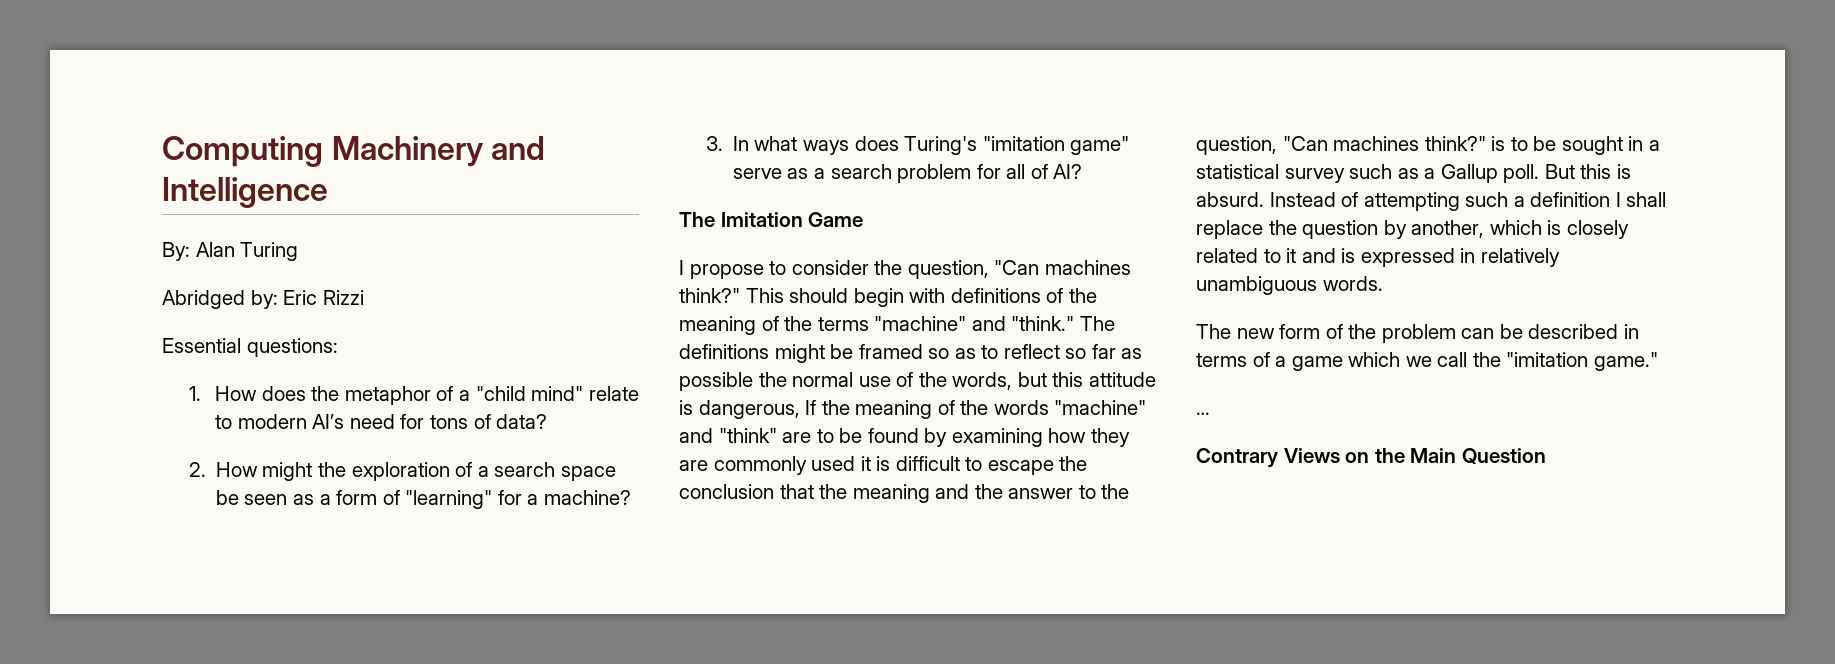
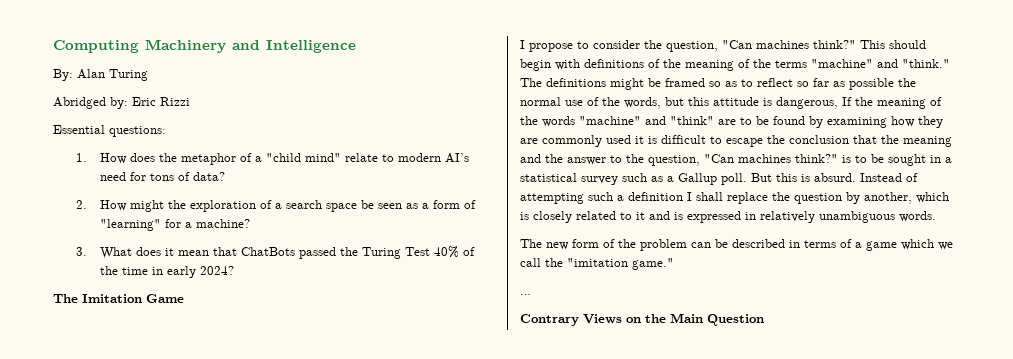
- 3. In what ways does Turing's "imitation game" serve as a search problem for all of AI?
+ 3. What does it mean that ChatBots passed the Turing Test 40% of the time in early 2024?

